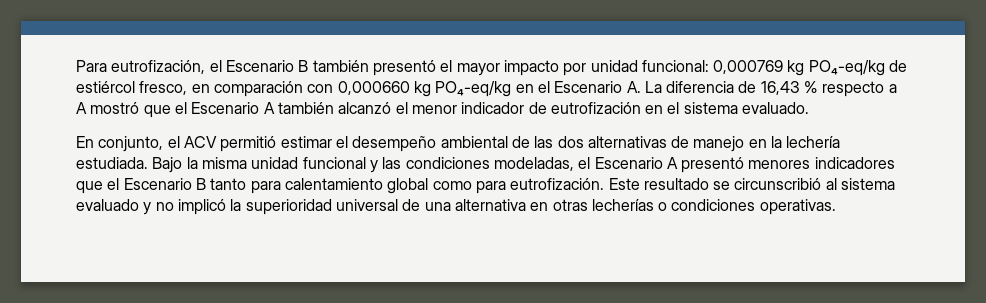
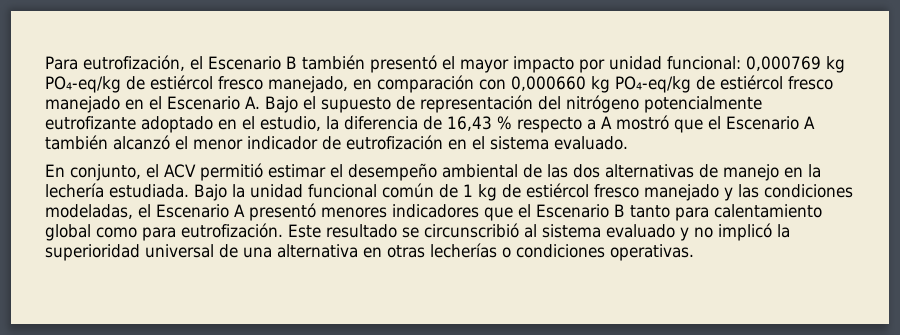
- Para eutrofización, el Escenario B también presentó el mayor impacto por unidad funcional: 0,000769 kg PO₄-eq/kg de estiércol fresco, en comparación con 0,000660 kg PO₄-eq/kg en el Escenario A. La diferencia de 16,43 % respecto a A mostró que el Escenario A también alcanzó el menor indicador de eutrofización en el sistema evaluado.
+ Para eutrofización, el Escenario B también presentó el mayor impacto por unidad funcional: 0,000769 kg PO₄-eq/kg de estiércol fresco manejado, en comparación con 0,000660 kg PO₄-eq/kg de estiércol fresco manejado en el Escenario A. Bajo el supuesto de representación del nitrógeno potencialmente eutrofizante adoptado en el estudio, la diferencia de 16,43 % respecto a A mostró que el Escenario A también alcanzó el menor indicador de eutrofización en el sistema evaluado.
- Bajo la misma unidad funcional y las condiciones modeladas, el Escenario A presentó menores indicadores que el Escenario B tanto para calentamiento global como para eutrofización.
+ Bajo la unidad funcional común de 1 kg de estiércol fresco manejado y las condiciones modeladas, el Escenario A presentó menores indicadores que el Escenario B tanto para calentamiento global como para eutrofización.

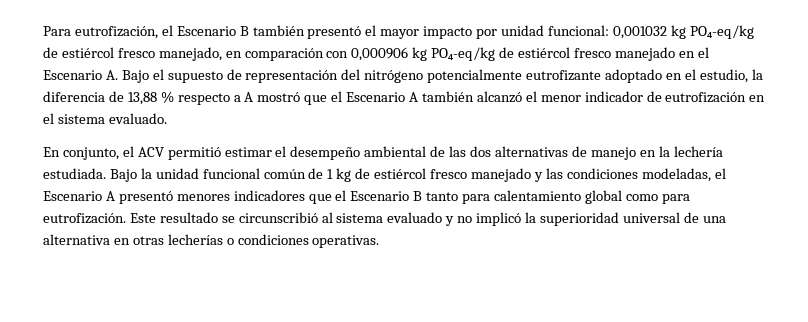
- 0,000769 kg PO₄-eq/kg de estiércol fresco manejado, en comparación con 0,000660 kg PO₄-eq/kg de estiércol fresco manejado en el Escenario A. Bajo el supuesto de representación del nitrógeno potencialmente eutrofizante adoptado en el estudio, la diferencia de 16,43 % respecto a A mostró que el Escenario A también alcanzó el menor indicador de eutrofización en el sistema evaluado.
+ 0,001032 kg PO₄-eq/kg de estiércol fresco manejado, en comparación con 0,000906 kg PO₄-eq/kg de estiércol fresco manejado en el Escenario A. Bajo el supuesto de representación del nitrógeno potencialmente eutrofizante adoptado en el estudio, la diferencia de 13,88 % respecto a A mostró que el Escenario A también alcanzó el menor indicador de eutrofización en el sistema evaluado.

